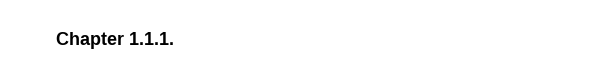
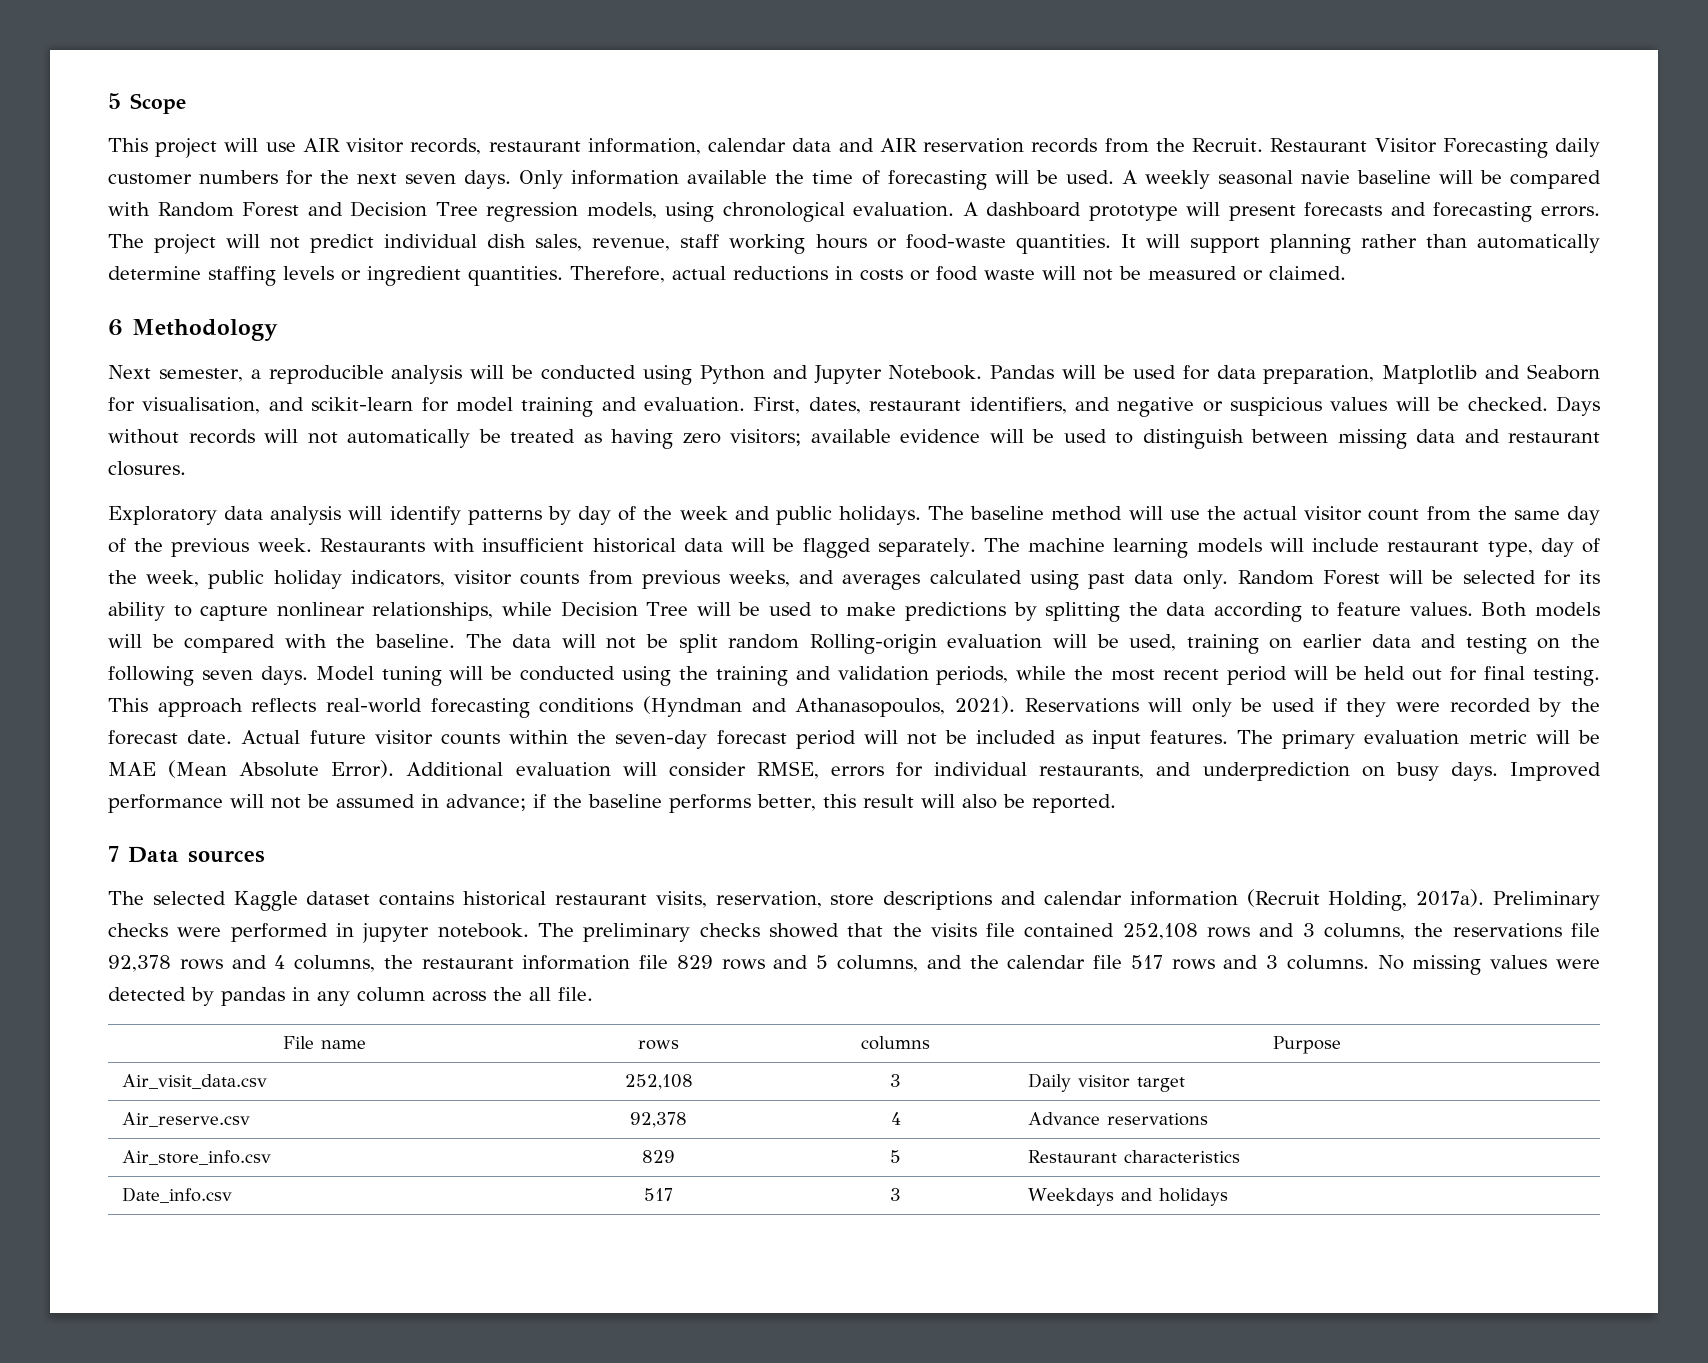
- Chapter 1.1.1.
+ 5 Scope
+ This project will use AIR visitor records, restaurant information, calendar data and AIR reservation records from the Recruit. Restaurant Visitor Forecasting daily customer numbers for the next seven days. Only information available the time of forecasting will be used. A weekly seasonal navie baseline will be compared with Random Forest and Decision Tree regression models, using chronological evaluation. A dashboard prototype will present forecasts and forecasting errors. The project will not predict individual dish sales, revenue, staff working hours or food-waste quantities. It will support planning rather than automatically determine staffing levels or ingredient quantities. Therefore, actual reductions in costs or food waste will not be measured or claimed.
+ 6 Methodology
+ Next semester, a reproducible analysis will be conducted using Python and Jupyter Notebook. Pandas will be used for data preparation, Matplotlib and Seaborn for visualisation, and scikit-learn for model training and evaluation. First, dates, restaurant identifiers, and negative or suspicious values will be checked. Days without records will not automatically be treated as having zero visitors; available evidence will be used to distinguish between missing data and restaurant closures.
+ Exploratory data analysis will identify patterns by day of the week and public holidays. The baseline method will use the actual visitor count from the same day of the previous week. Restaurants with insufficient historical data will be flagged separately. The machine learning models will include restaurant type, day of the week, public holiday indicators, visitor counts from previous weeks, and averages calculated using past data only. Random Forest will be selected for its ability to capture nonlinear relationships, while Decision Tree will be used to make predictions by splitting the data according to feature values. Both models will be compared with the baseline. The data will not be split random Rolling-origin evaluation will be used, training on earlier data and testing on the following seven days. Model tuning will be conducted using the training and validation periods, while the most recent period will be held out for final testing. This approach reflects real-world forecasting conditions (Hyndman and Athanasopoulos, 2021). Reservations will only be used if they were recorded by the forecast date. Actual future visitor counts within the seven-day forecast period will not be included as input features. The primary evaluation metric will be MAE (Mean Absolute Error). Additional evaluation will consider RMSE, errors for individual restaurants, and underprediction on busy days. Improved performance will not be assumed in advance; if the baseline performs better, this result will also be reported.
+ 7 Data sources
+ The selected Kaggle dataset contains historical restaurant visits, reservation, store descriptions and calendar information (Recruit Holding, 2017a). Preliminary checks were performed in jupyter notebook. The preliminary checks showed that the visits file contained 252,108 rows and 3 columns, the reservations file 92,378 rows and 4 columns, the restaurant information file 829 rows and 5 columns, and the calendar file 517 rows and 3 columns. No missing values were detected by pandas in any column across the all file.
+ File name | rows | columns | Purpose
+ Air_visit_data.csv | 252,108 | 3 | Daily visitor target
+ Air_reserve.csv | 92,378 | 4 | Advance reservations
+ Air_store_info.csv | 829 | 5 | Restaurant characteristics
+ Date_info.csv | 517 | 3 | Weekdays and holidays

